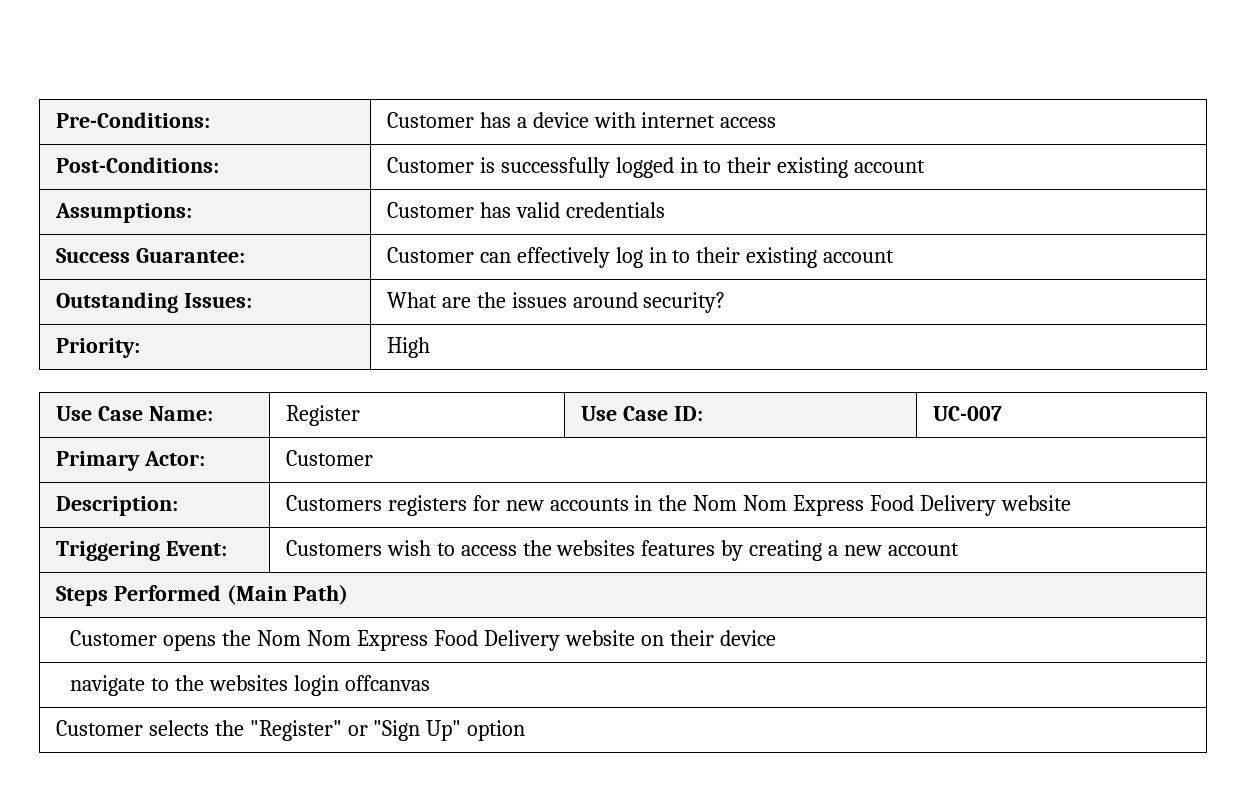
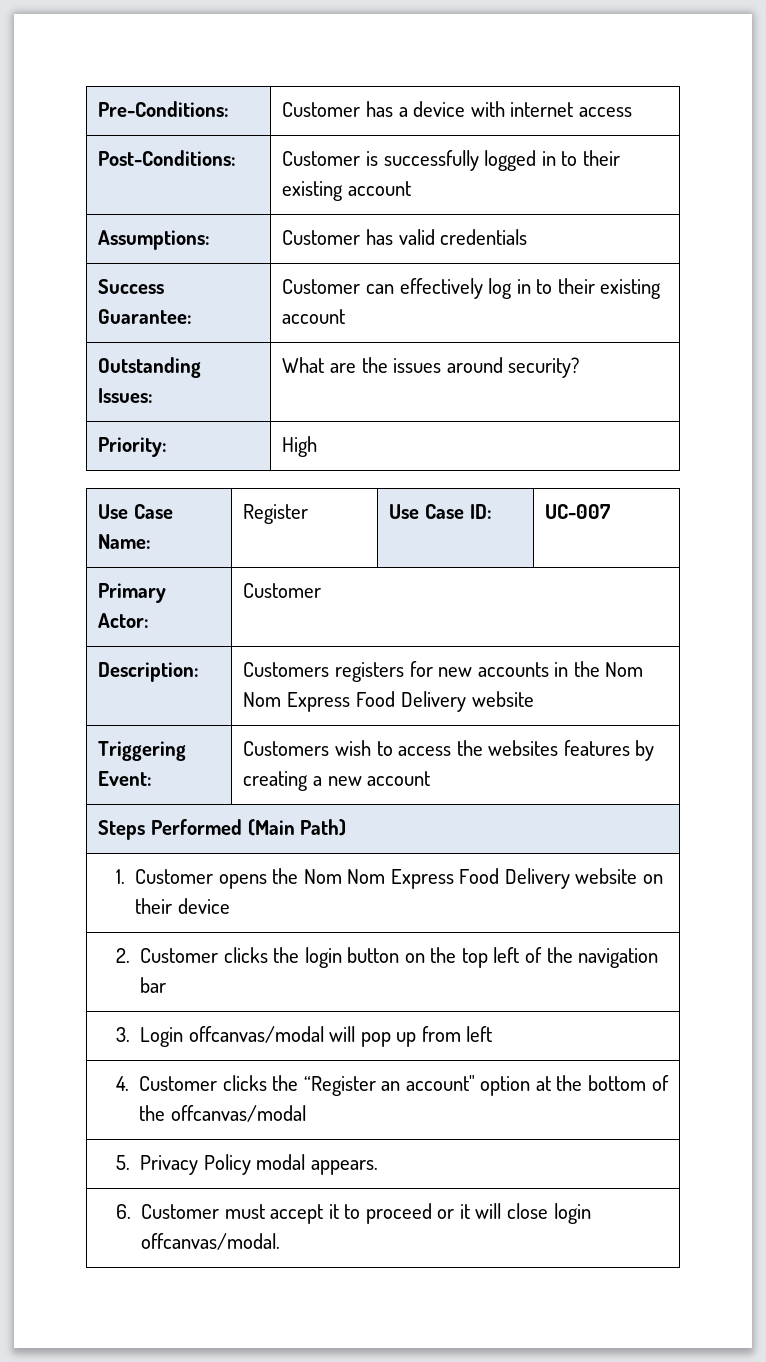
- Customer opens the Nom Nom Express Food Delivery website on their device
+ 1. Customer opens the Nom Nom Express Food Delivery website on their device
- navigate to the websites login offcanvas
- Customer selects the "Register" or "Sign Up" option
+ 2. Customer clicks the login button on the top left of the navigation bar
+ 3. Login offcanvas/modal will pop up from left
+ 4. Customer clicks the “Register an account" option at the bottom of the offcanvas/modal
+ 5. Privacy Policy modal appears.
+ 6. Customer must accept it to proceed or it will close login offcanvas/modal.

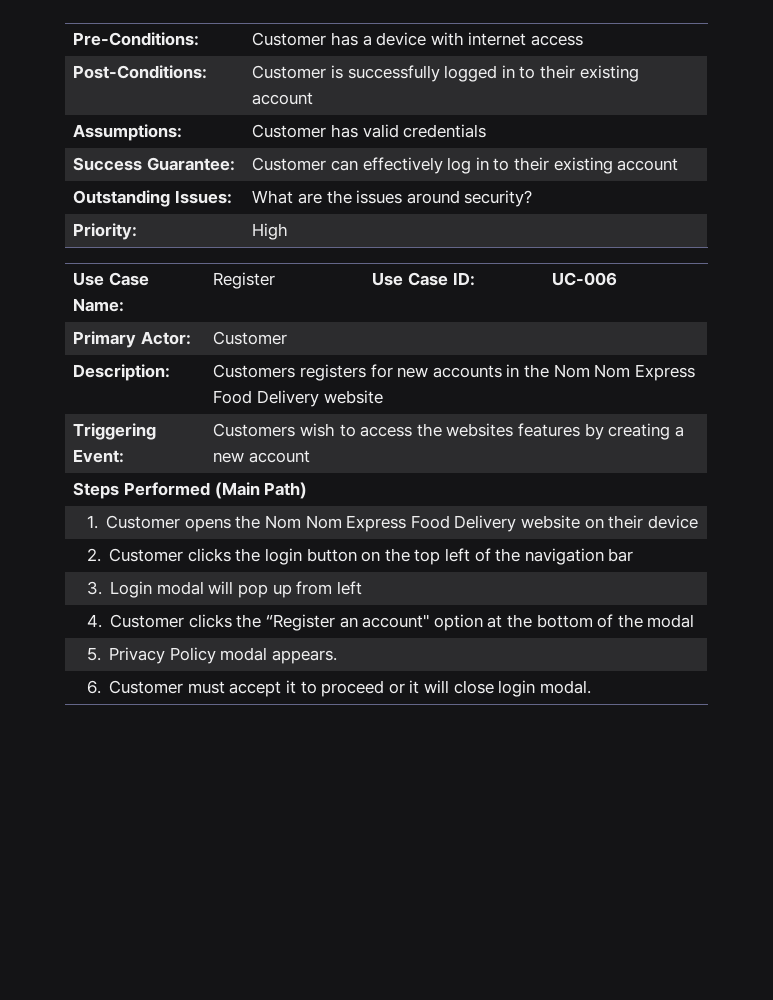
- Use Case Name: | Register | Use Case ID: | UC-007
+ Use Case Name: | Register | Use Case ID: | UC-006
- 3. Login offcanvas/modal will pop up from left
+ 3. Login modal will pop up from left
- 4. Customer clicks the “Register an account" option at the bottom of the offcanvas/modal
+ 4. Customer clicks the “Register an account" option at the bottom of the modal
- 6. Customer must accept it to proceed or it will close login offcanvas/modal.
+ 6. Customer must accept it to proceed or it will close login modal.

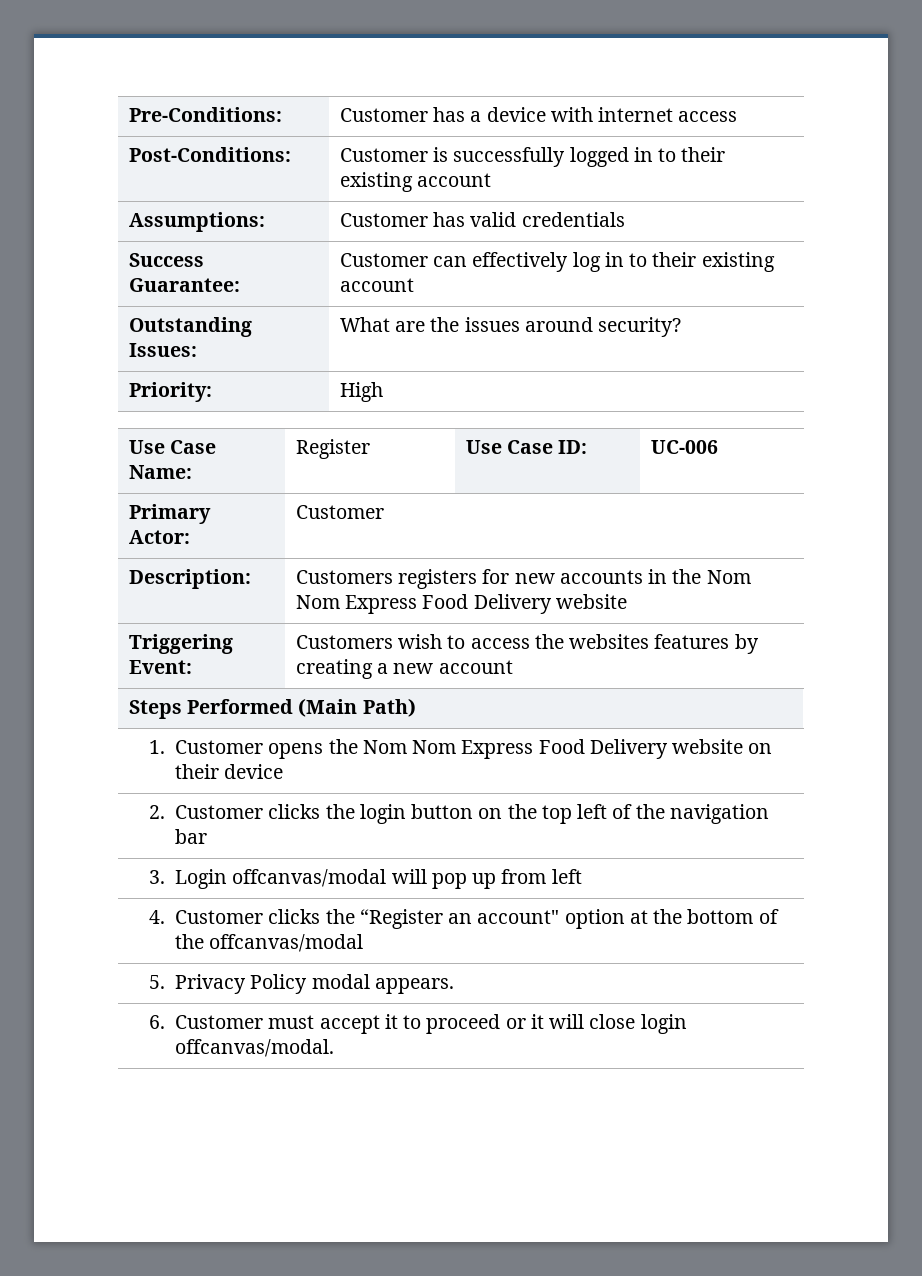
- 3. Login modal will pop up from left
+ 3. Login offcanvas/modal will pop up from left
- 4. Customer clicks the “Register an account" option at the bottom of the modal
+ 4. Customer clicks the “Register an account" option at the bottom of the offcanvas/modal
- 6. Customer must accept it to proceed or it will close login modal.
+ 6. Customer must accept it to proceed or it will close login offcanvas/modal.

